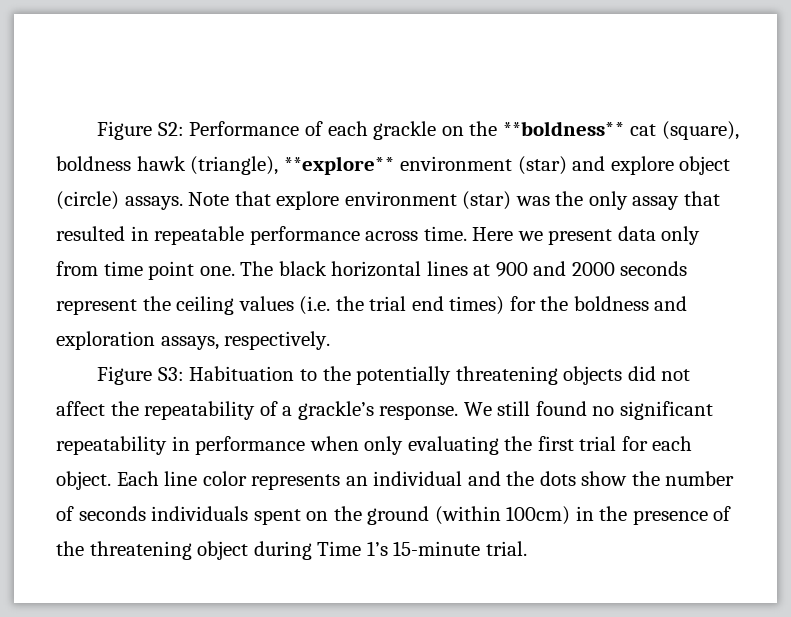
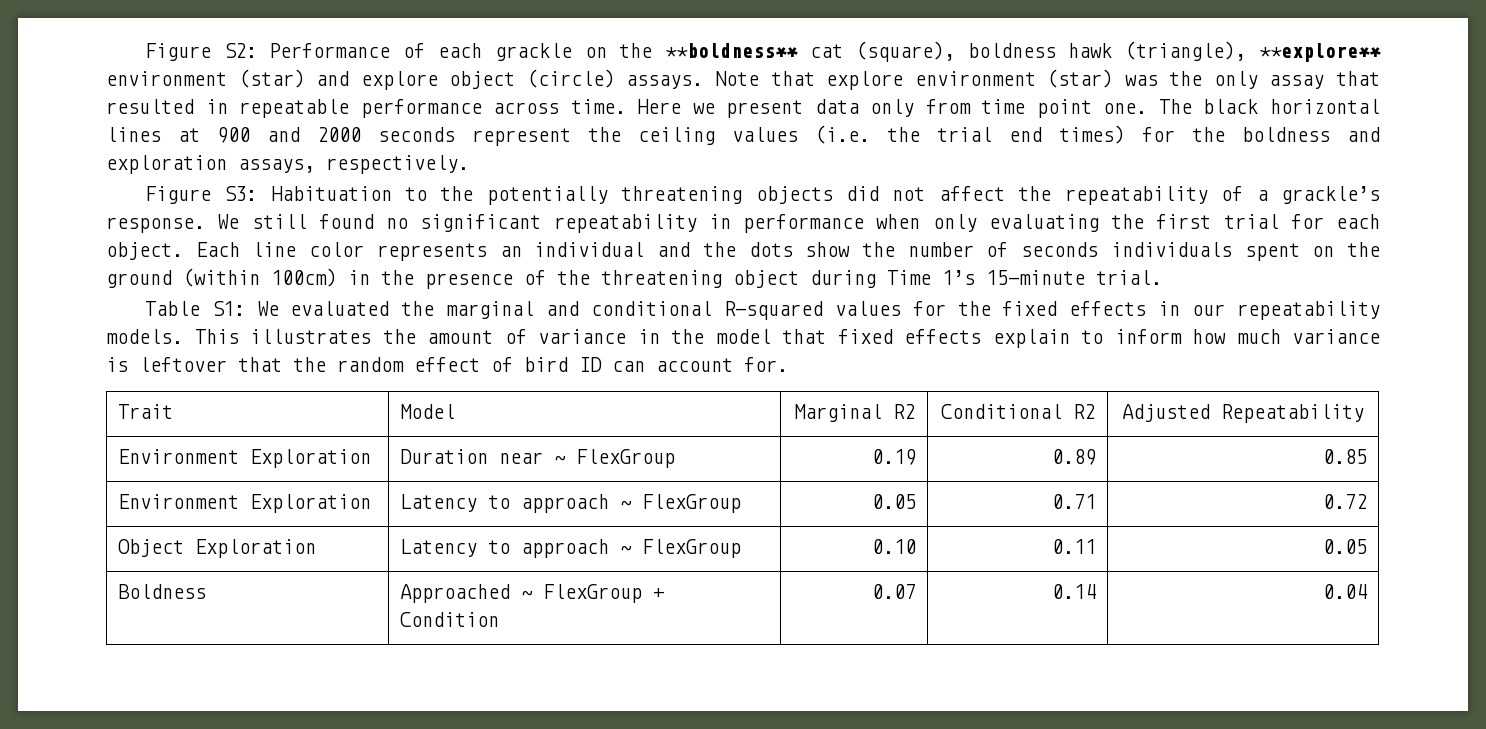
+ Table S1: We evaluated the marginal and conditional R-squared values for the fixed effects in our repeatability models. This illustrates the amount of variance in the model that fixed effects explain to inform how much variance is leftover that the random effect of bird ID can account for.
+ Trait | Model | Marginal R2 | Conditional R2 | Adjusted Repeatability
+ Environment Exploration | Duration near ~ FlexGroup | 0.19 | 0.89 | 0.85
+ Environment Exploration | Latency to approach ~ FlexGroup | 0.05 | 0.71 | 0.72
+ Object Exploration | Latency to approach ~ FlexGroup | 0.10 | 0.11 | 0.05
+ Boldness | Approached ~ FlexGroup + Condition | 0.07 | 0.14 | 0.04

